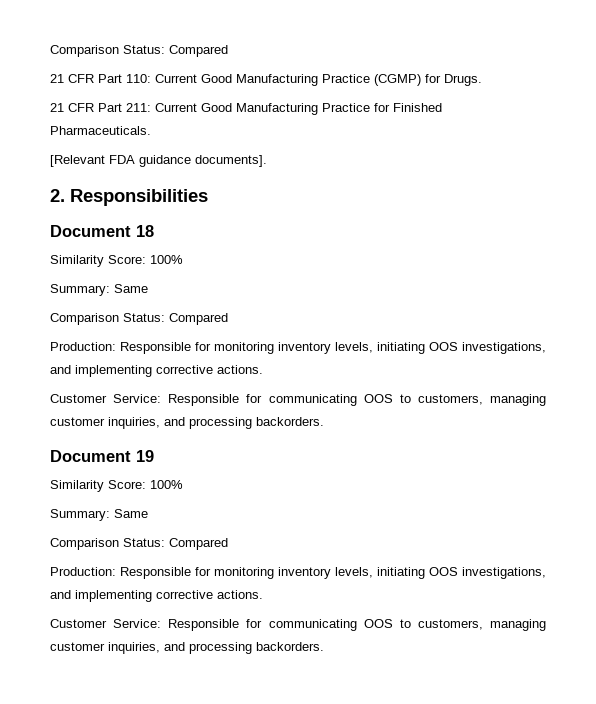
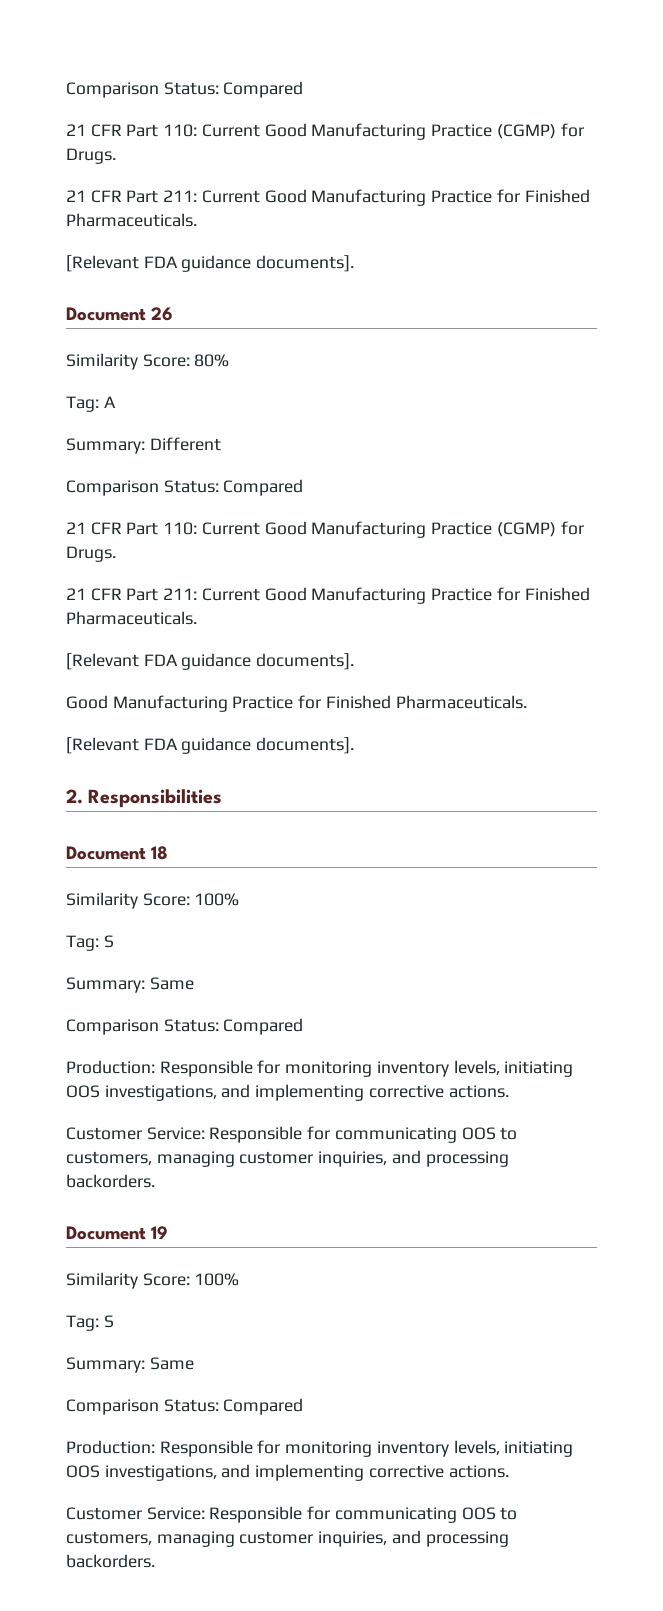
+ Document 26
+ Similarity Score: 80%
+ Tag: A
+ Summary: Different
+ Comparison Status: Compared
+ 21 CFR Part 110: Current Good Manufacturing Practice (CGMP) for Drugs.
+ 21 CFR Part 211: Current Good Manufacturing Practice for Finished Pharmaceuticals.
+ [Relevant FDA guidance documents].
+ Good Manufacturing Practice for Finished Pharmaceuticals.
+ [Relevant FDA guidance documents].
  Document 18
  Similarity Score: 100%
+ Tag: S
  Document 19
  Similarity Score: 100%
+ Tag: S

